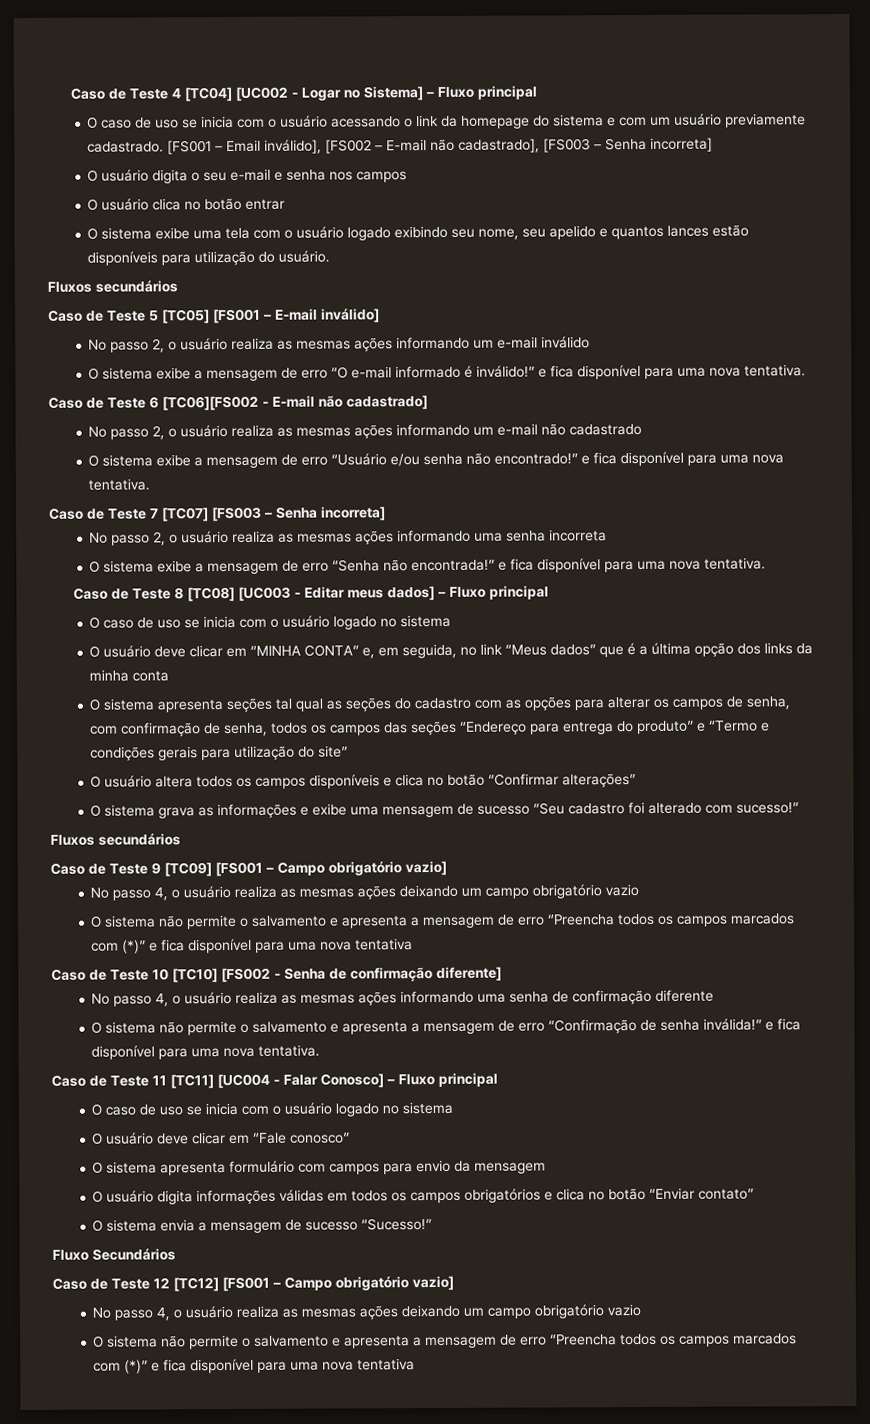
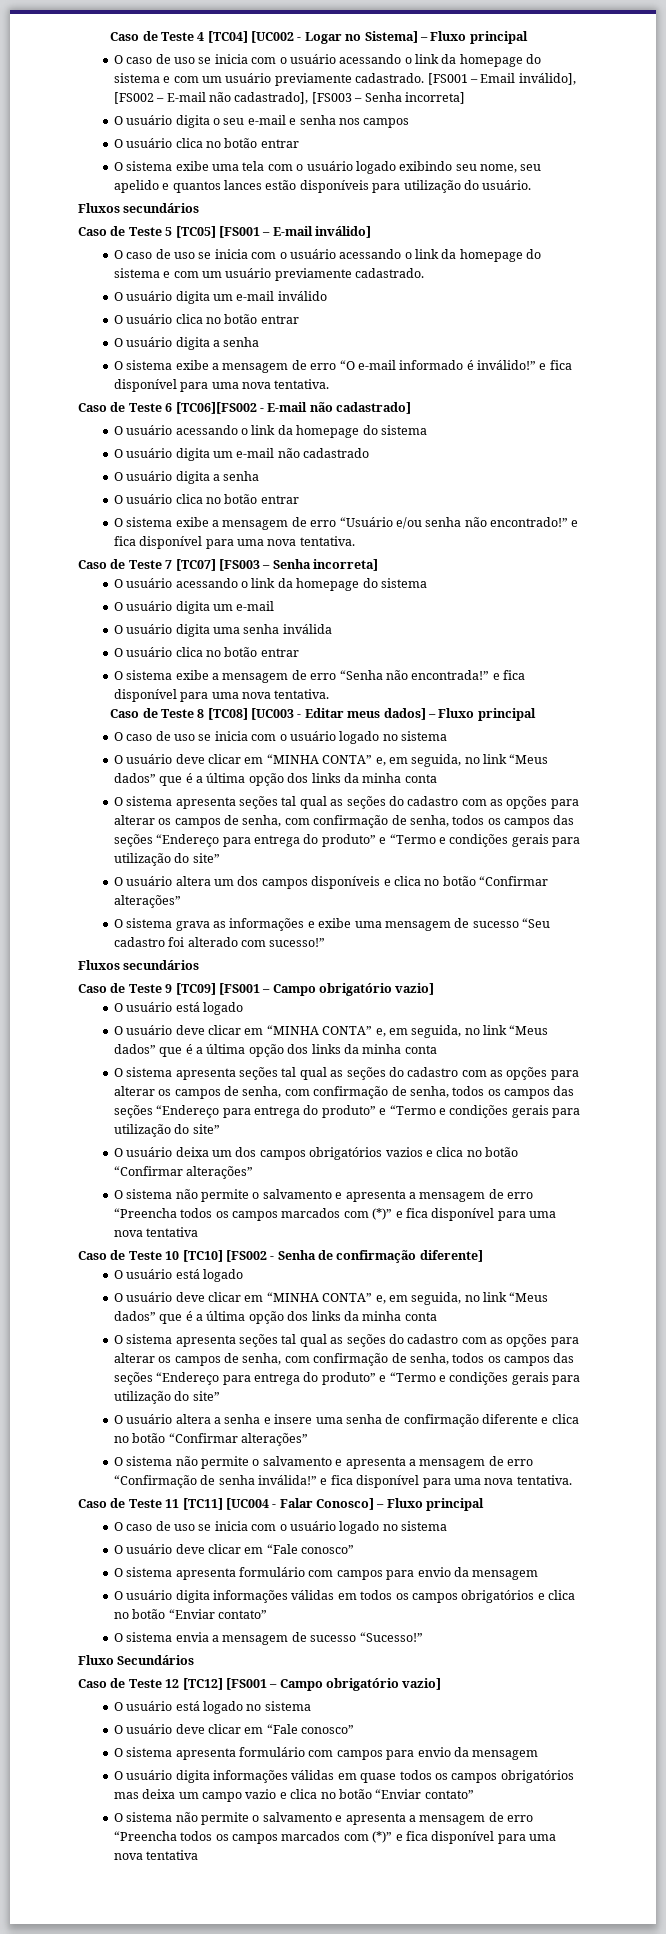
  Caso de Teste 5 [TC05] [FS001 – E-mail inválido]
- No passo 2, o usuário realiza as mesmas ações informando um e-mail inválido
+ O caso de uso se inicia com o usuário acessando o link da homepage do sistema e com um usuário previamente cadastrado.
+ O usuário digita um e-mail inválido
+ O usuário clica no botão entrar
+ O usuário digita a senha
  Caso de Teste 6 [TC06][FS002 - E-mail não cadastrado]
- No passo 2, o usuário realiza as mesmas ações informando um e-mail não cadastrado
+ O usuário acessando o link da homepage do sistema
+ O usuário digita um e-mail não cadastrado
+ O usuário digita a senha
+ O usuário clica no botão entrar
  Caso de Teste 7 [TC07] [FS003 – Senha incorreta]
- No passo 2, o usuário realiza as mesmas ações informando uma senha incorreta
+ O usuário acessando o link da homepage do sistema
+ O usuário digita um e-mail
+ O usuário digita uma senha inválida
+ O usuário clica no botão entrar
- O usuário altera todos os campos disponíveis e clica no botão “Confirmar alterações”
+ O usuário altera um dos campos disponíveis e clica no botão “Confirmar alterações”
  Caso de Teste 9 [TC09] [FS001 – Campo obrigatório vazio]
- No passo 4, o usuário realiza as mesmas ações deixando um campo obrigatório vazio
+ O usuário está logado
+ O usuário deve clicar em “MINHA CONTA” e, em seguida, no link “Meus dados” que é a última opção dos links da minha conta
+ O sistema apresenta seções tal qual as seções do cadastro com as opções para alterar os campos de senha, com confirmação de senha, todos os campos das seções “Endereço para entrega do produto” e “Termo e condições gerais para utilização do site”
+ O usuário deixa um dos campos obrigatórios vazios e clica no botão “Confirmar alterações”
  Caso de Teste 10 [TC10] [FS002 - Senha de confirmação diferente]
- No passo 4, o usuário realiza as mesmas ações informando uma senha de confirmação diferente
+ O usuário está logado
+ O usuário deve clicar em “MINHA CONTA” e, em seguida, no link “Meus dados” que é a última opção dos links da minha conta
+ O sistema apresenta seções tal qual as seções do cadastro com as opções para alterar os campos de senha, com confirmação de senha, todos os campos das seções “Endereço para entrega do produto” e “Termo e condições gerais para utilização do site”
+ O usuário altera a senha e insere uma senha de confirmação diferente e clica no botão “Confirmar alterações”
  Caso de Teste 12 [TC12] [FS001 – Campo obrigatório vazio]
- No passo 4, o usuário realiza as mesmas ações deixando um campo obrigatório vazio
+ O usuário está logado no sistema
+ O usuário deve clicar em “Fale conosco”
+ O sistema apresenta formulário com campos para envio da mensagem
+ O usuário digita informações válidas em quase todos os campos obrigatórios mas deixa um campo vazio e clica no botão “Enviar contato”

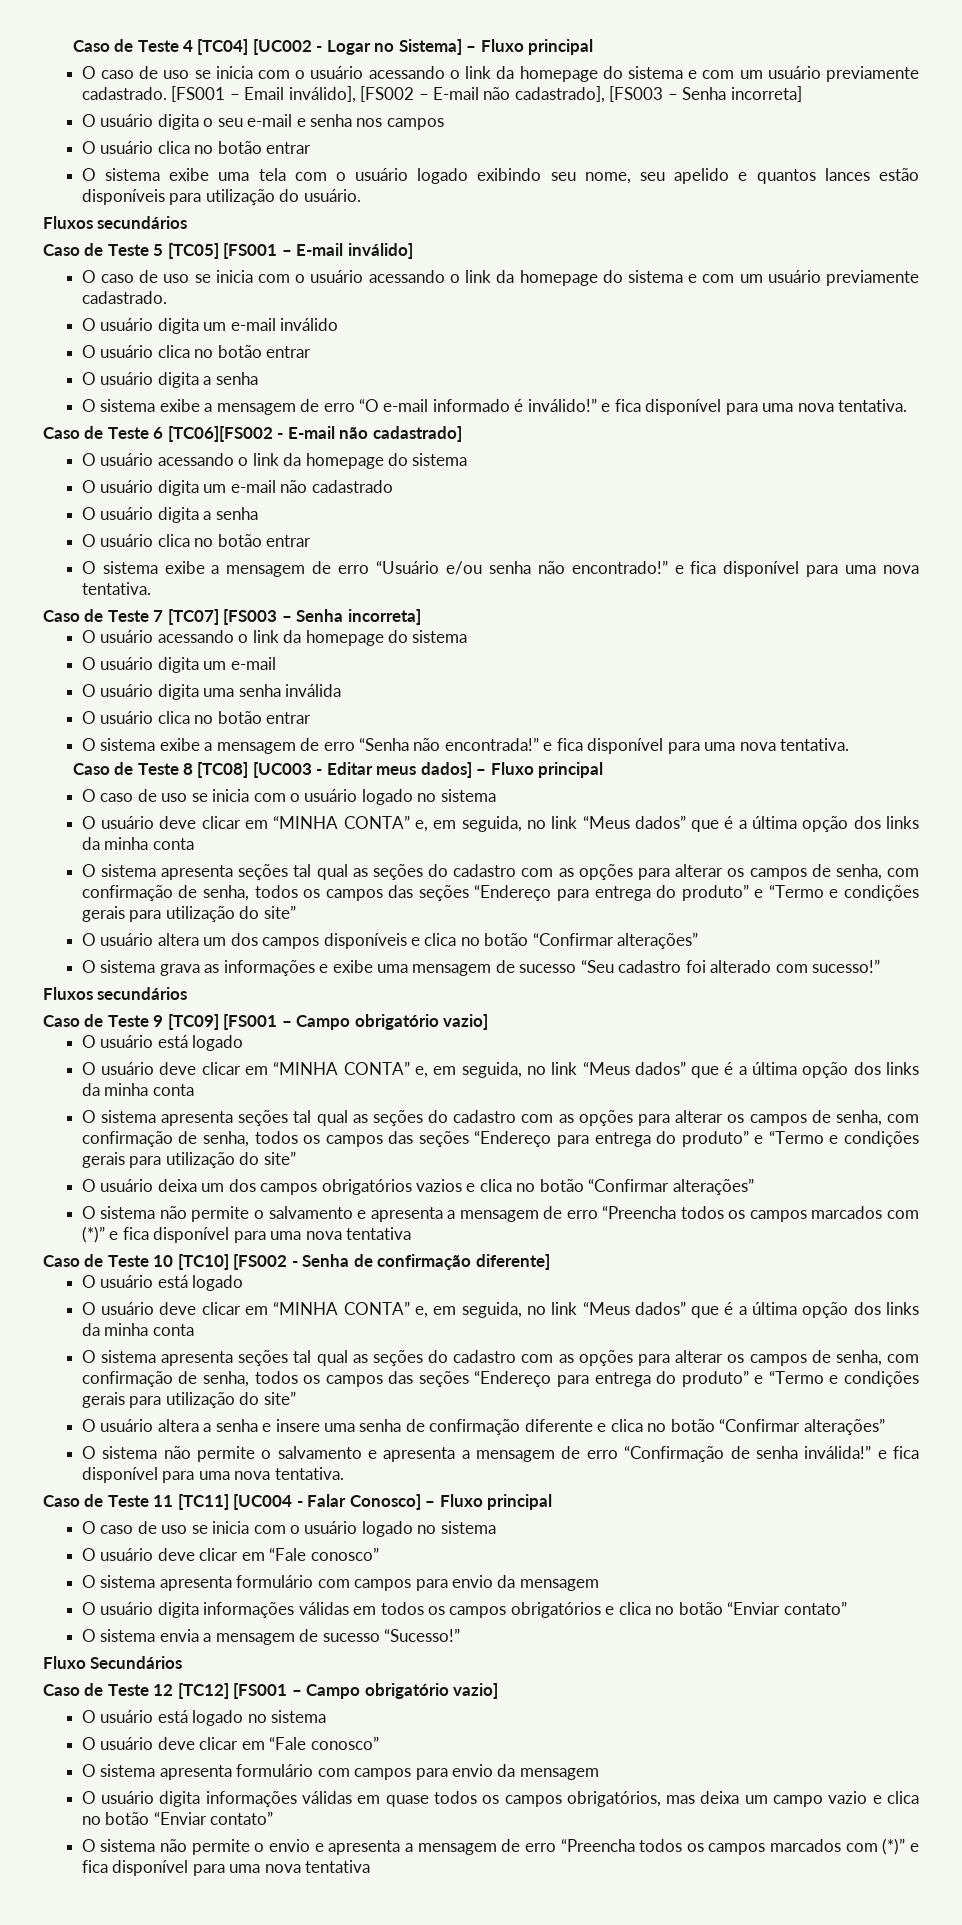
- O usuário digita informações válidas em quase todos os campos obrigatórios mas deixa um campo vazio e clica no botão “Enviar contato”
- O sistema não permite o salvamento e apresenta a mensagem de erro “Preencha todos os campos marcados com (*)” e fica disponível para uma nova tentativa
+ O usuário digita informações válidas em quase todos os campos obrigatórios, mas deixa um campo vazio e clica no botão “Enviar contato”
+ O sistema não permite o envio e apresenta a mensagem de erro “Preencha todos os campos marcados com (*)” e fica disponível para uma nova tentativa

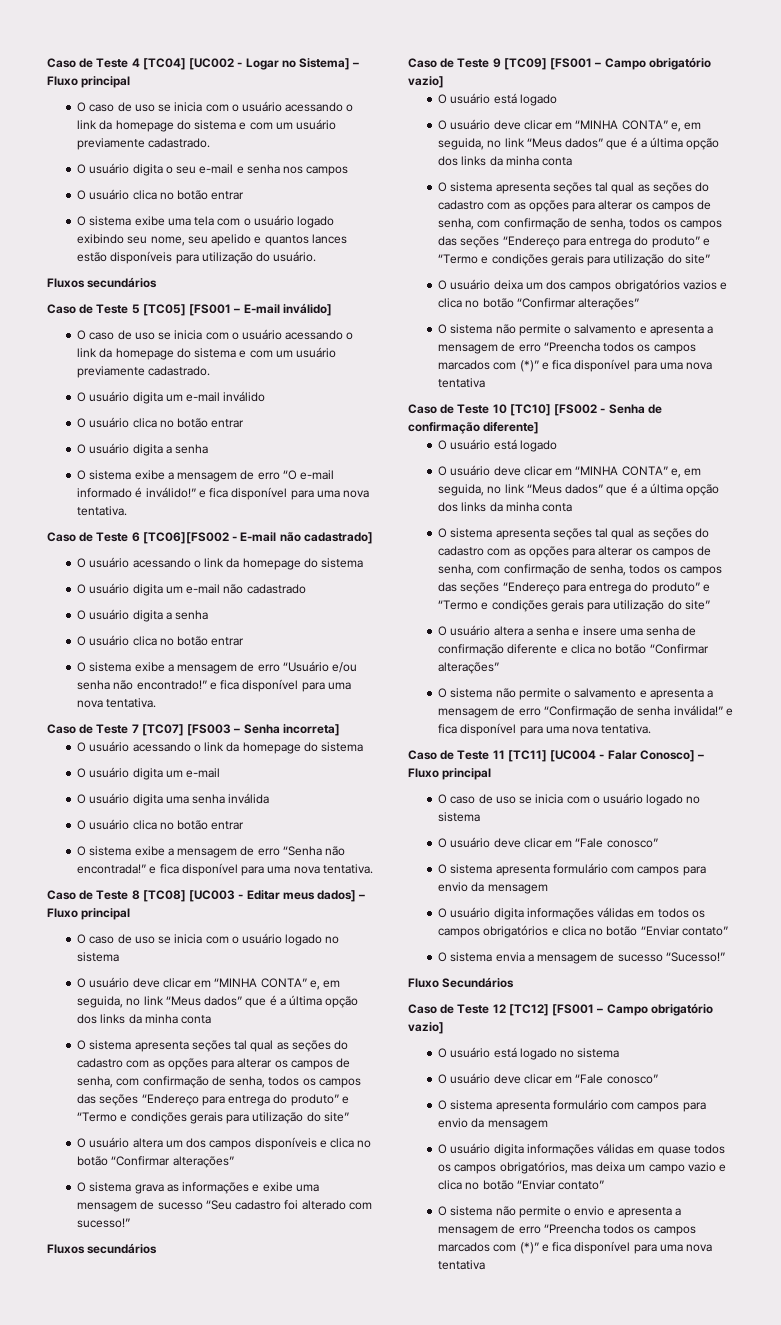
- [FS001 – Email inválido], [FS002 – E-mail não cadastrado], [FS003 – Senha incorreta]

